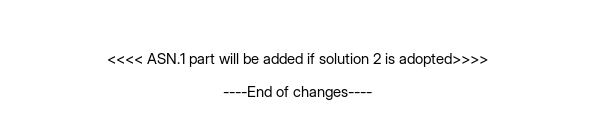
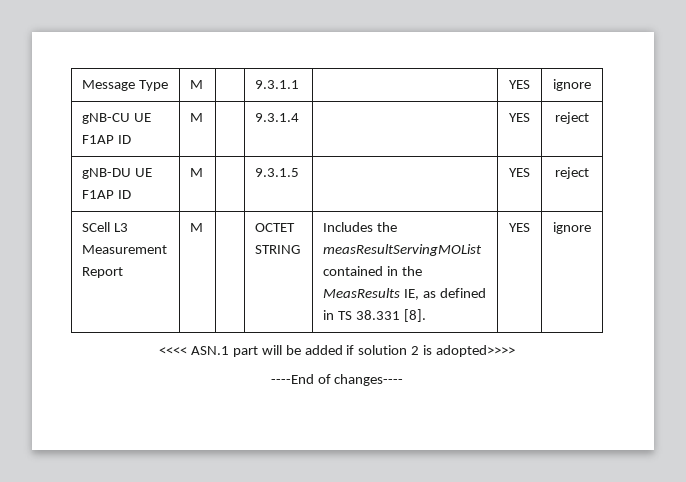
+ Message Type | M | | 9.3.1.1 | | YES | ignore
+ gNB-CU UE F1AP ID | M | | 9.3.1.4 | | YES | reject
+ gNB-DU UE F1AP ID | M | | 9.3.1.5 | | YES | reject
+ SCell L3 Measurement Report | M | | OCTET STRING | Includes the measResultServingMOList contained in the MeasResults IE, as defined in TS 38.331 [8]. | YES | ignore

